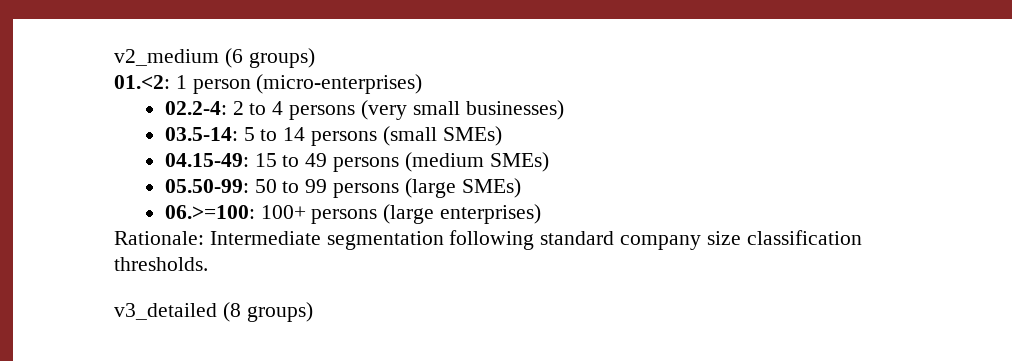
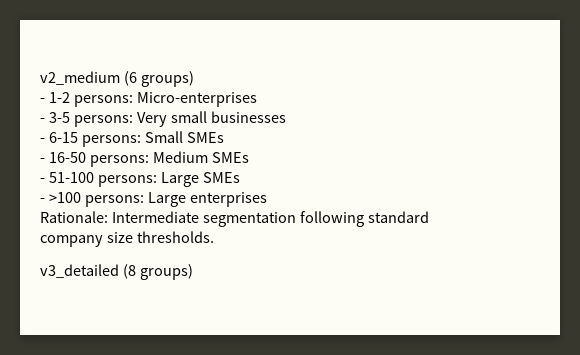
- 01.<2: 1 person (micro-enterprises)
- 02.2-4: 2 to 4 persons (very small businesses)
- 03.5-14: 5 to 14 persons (small SMEs)
- 04.15-49: 15 to 49 persons (medium SMEs)
- 05.50-99: 50 to 99 persons (large SMEs)
- 06.>=100: 100+ persons (large enterprises)
+ - 1-2 persons: Micro-enterprises
+ - 3-5 persons: Very small businesses
+ - 6-15 persons: Small SMEs
+ - 16-50 persons: Medium SMEs
+ - 51-100 persons: Large SMEs
+ - >100 persons: Large enterprises
- Rationale: Intermediate segmentation following standard company size classification thresholds.
+ Rationale: Intermediate segmentation following standard company size thresholds.

